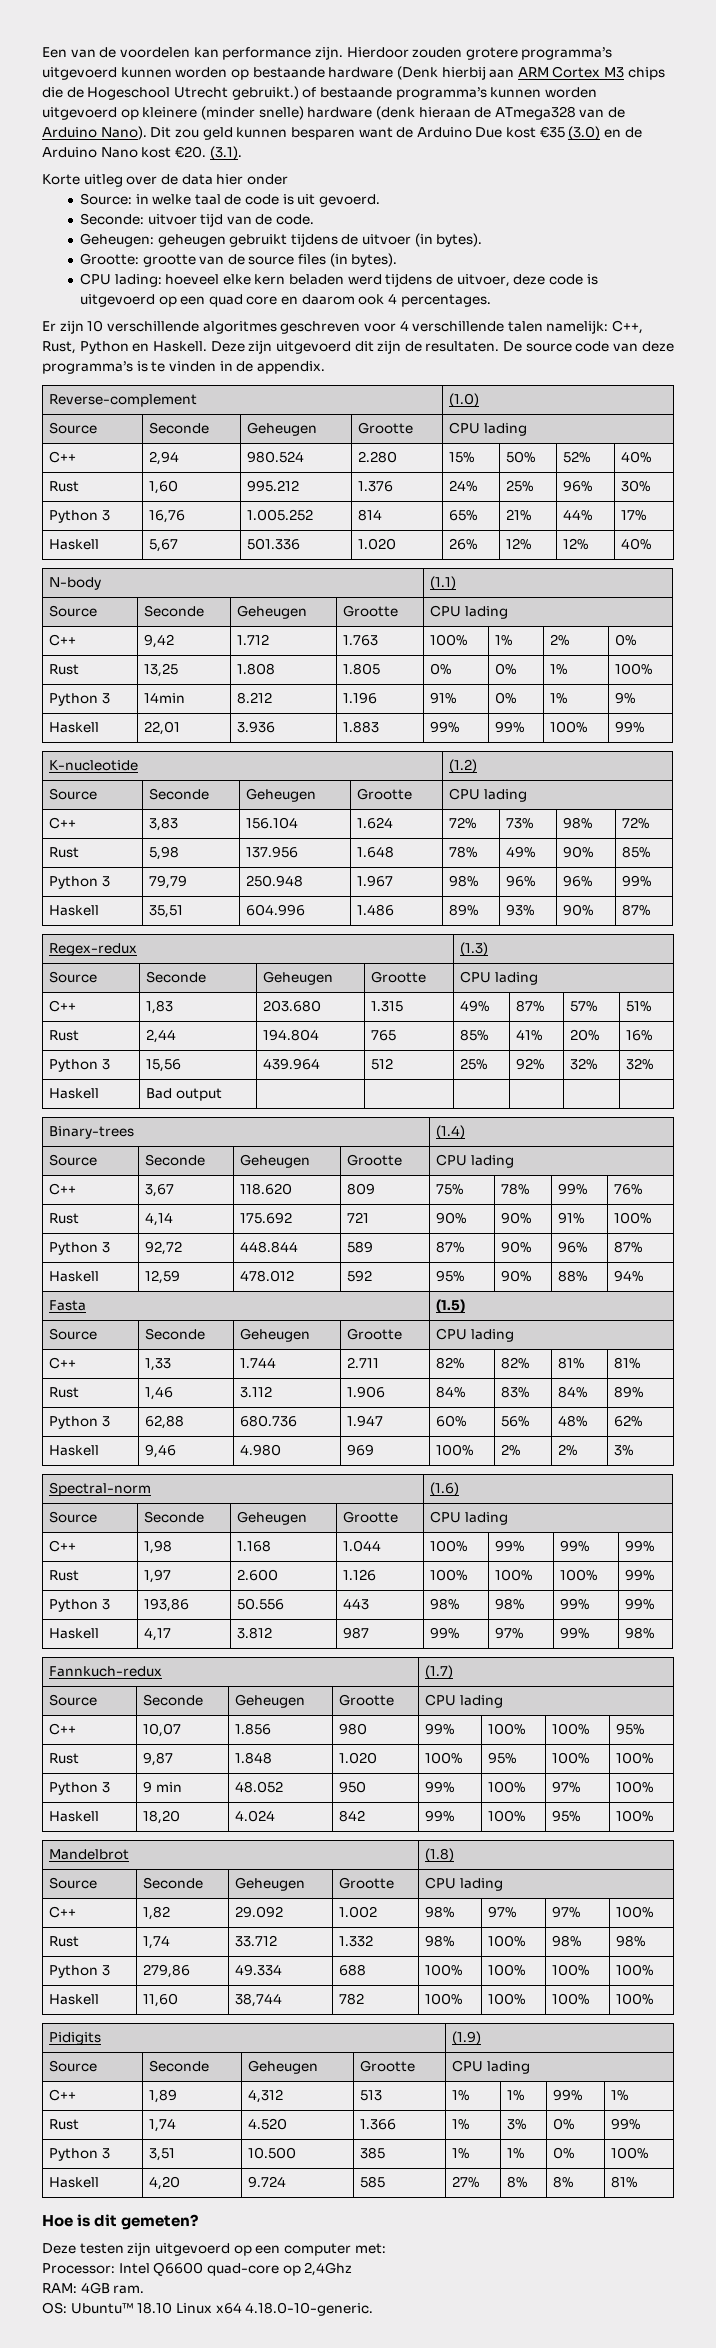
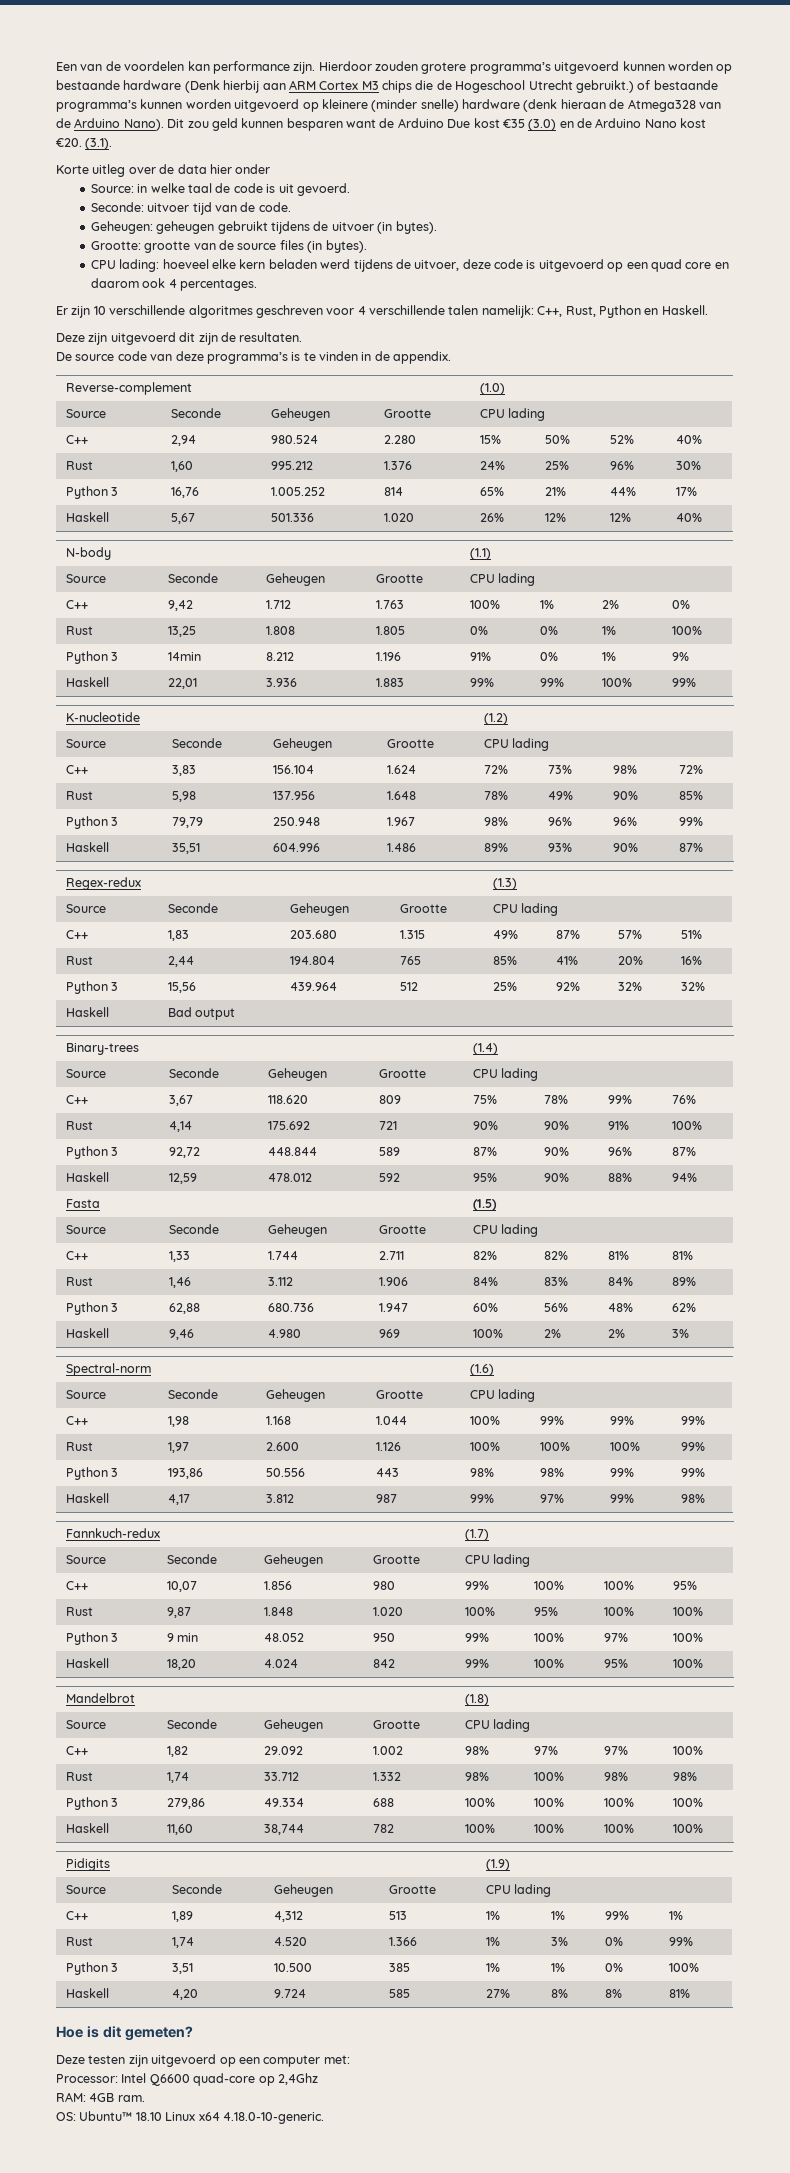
- Hierdoor zouden grotere programma’s uitgevoerd kunnen worden op bestaande hardware (Denk hierbij aan ARM Cortex M3 chips die de Hogeschool Utrecht gebruikt.) of bestaande programma’s kunnen worden uitgevoerd op kleinere (minder snelle) hardware (denk hieraan de ATmega328 van de Arduino Nano).
+ Hierdoor zouden grotere programma’s uitgevoerd kunnen worden op bestaande hardware (Denk hierbij aan ARM Cortex M3 chips die de Hogeschool Utrecht gebruikt.) of bestaande programma’s kunnen worden uitgevoerd op kleinere (minder snelle) hardware (denk hieraan de Atmega328 van de Arduino Nano).
- Er zijn 10 verschillende algoritmes geschreven voor 4 verschillende talen namelijk: C++, Rust, Python en Haskell. Deze zijn uitgevoerd dit zijn de resultaten. De source code van deze programma’s is te vinden in de appendix.
+ Er zijn 10 verschillende algoritmes geschreven voor 4 verschillende talen namelijk: C++, Rust, Python en Haskell.
+ Deze zijn uitgevoerd dit zijn de resultaten.
+ De source code van deze programma’s is te vinden in de appendix.

